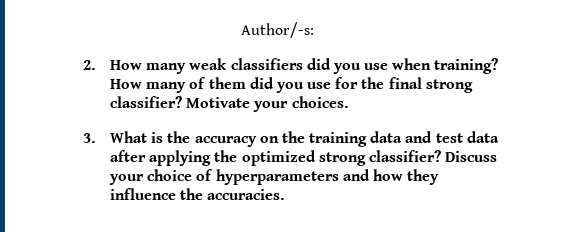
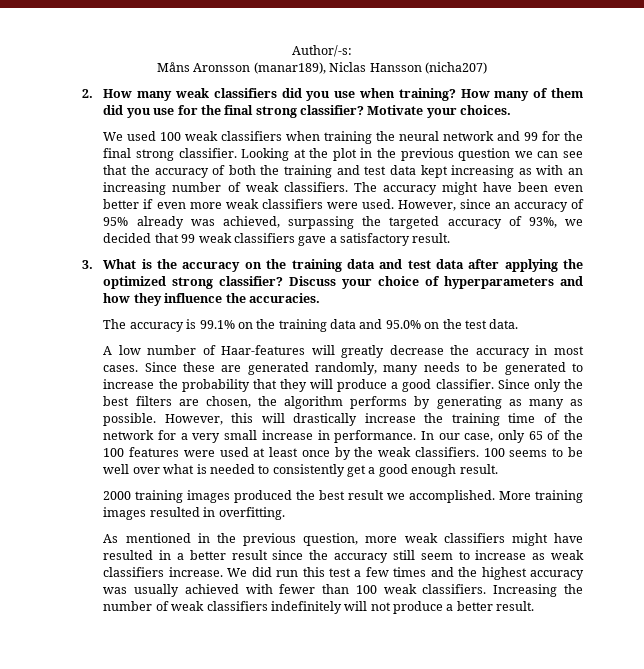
+ Måns Aronsson (manar189), Niclas Hansson (nicha207)
+ We used 100 weak classifiers when training the neural network and 99 for the final strong classifier. Looking at the plot in the previous question we can see that the accuracy of both the training and test data kept increasing as with an increasing number of weak classifiers. The accuracy might have been even better if even more weak classifiers were used. However, since an accuracy of 95% already was achieved, surpassing the targeted accuracy of 93%, we decided that 99 weak classifiers gave a satisfactory result.
+ The accuracy is 99.1% on the training data and 95.0% on the test data.
+ A low number of Haar-features will greatly decrease the accuracy in most cases. Since these are generated randomly, many needs to be generated to increase the probability that they will produce a good classifier. Since only the best filters are chosen, the algorithm performs by generating as many as possible. However, this will drastically increase the training time of the network for a very small increase in performance. In our case, only 65 of the 100 features were used at least once by the weak classifiers. 100 seems to be well over what is needed to consistently get a good enough result.
+ 2000 training images produced the best result we accomplished. More training images resulted in overfitting.
+ As mentioned in the previous question, more weak classifiers might have resulted in a better result since the accuracy still seem to increase as weak classifiers increase. We did run this test a few times and the highest accuracy was usually achieved with fewer than 100 weak classifiers. Increasing the number of weak classifiers indefinitely will not produce a better result.

